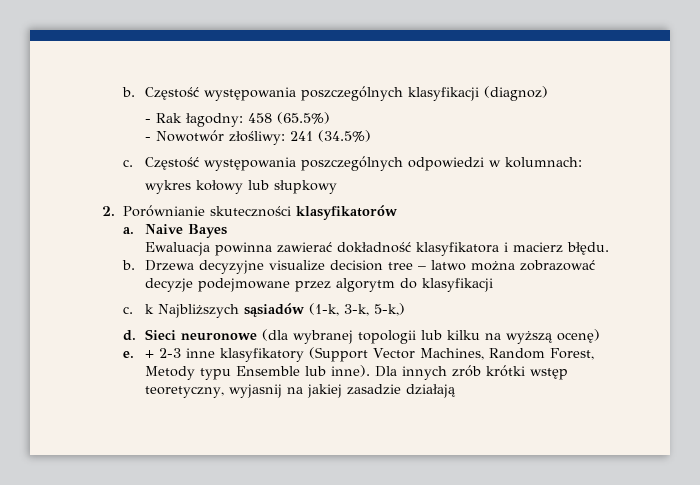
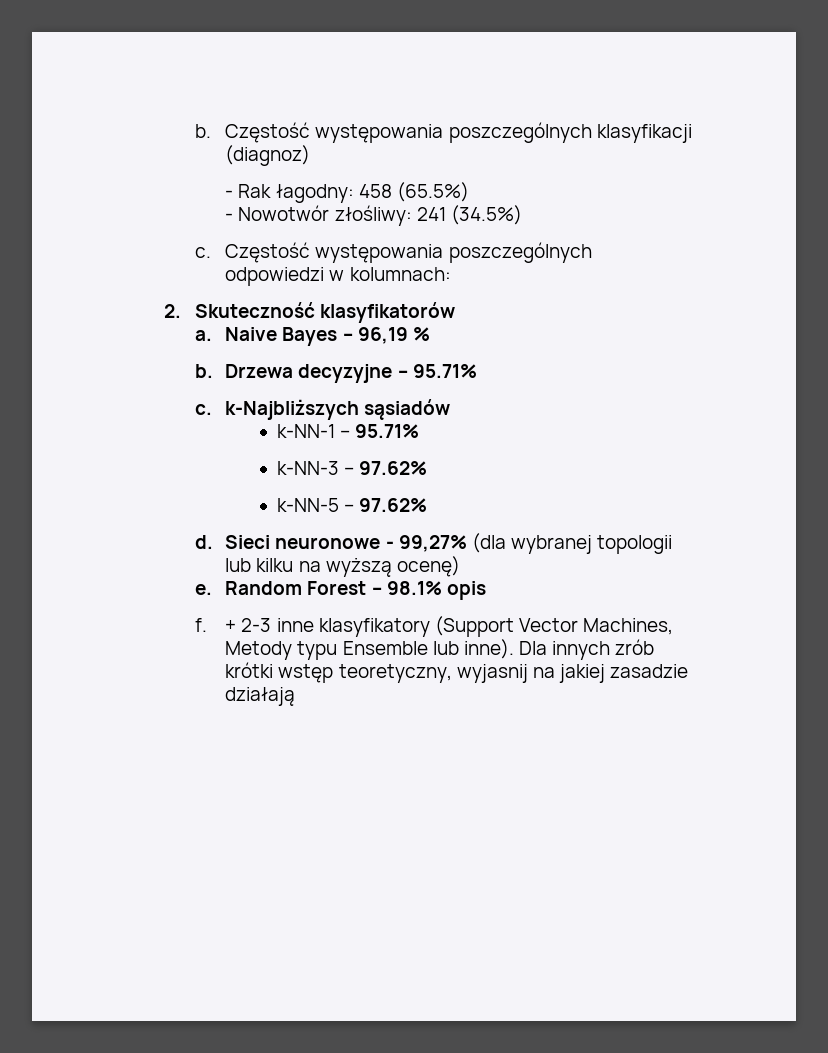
- wykres kołowy lub słupkowy
- 2. Porównianie skuteczności klasyfikatorów
+ 2. Skuteczność klasyfikatorów
- Naive Bayes
- Ewaluacja powinna zawierać dokładność klasyfikatora i macierz błędu.
- b. Drzewa decyzyjne visualize decision tree – latwo można zobrazować decyzje podejmowane przez algorytm do klasyfikacji
- c. k Najbliższych sąsiadów (1-k, 3-k, 5-k,)
+ Naive Bayes – 96,19 %
+ b. Drzewa decyzyjne – 95.71%
+ c. k-Najbliższych sąsiadów
+ k-NN-1 – 95.71%
+ k-NN-3 – 97.62%
+ k-NN-5 – 97.62%
- Sieci neuronowe (dla wybranej topologii lub kilku na wyższą ocenę)
+ Sieci neuronowe - 99,27% (dla wybranej topologii lub kilku na wyższą ocenę)
+ Random Forest – 98.1% opis
+ f.
- + 2-3 inne klasyfikatory (Support Vector Machines, Random Forest, Metody typu Ensemble lub inne).
+ + 2-3 inne klasyfikatory (Support Vector Machines, Metody typu Ensemble lub inne).

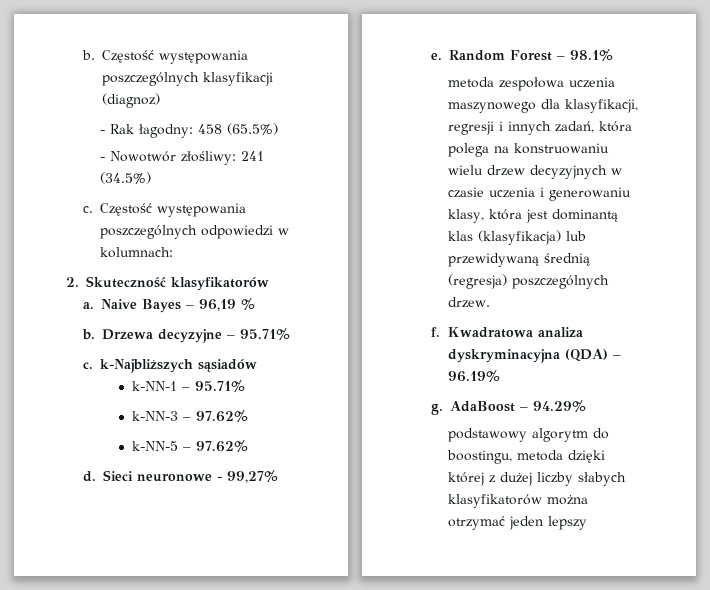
- Sieci neuronowe - 99,27% (dla wybranej topologii lub kilku na wyższą ocenę)
+ Sieci neuronowe - 99,27%
- Random Forest – 98.1% opis
- f. + 2-3 inne klasyfikatory (Support Vector Machines, Metody typu Ensemble lub inne). Dla innych zrób krótki wstęp teoretyczny, wyjasnij na jakiej zasadzie działają
+ Random Forest – 98.1%
+ metoda zespołowa uczenia maszynowego dla klasyfikacji, regresji i innych zadań, która polega na konstruowaniu wielu drzew decyzyjnych w czasie uczenia i generowaniu klasy, która jest dominantą klas (klasyfikacja) lub przewidywaną średnią (regresja) poszczególnych drzew.
+ f. Kwadratowa analiza dyskryminacyjna (QDA) – 96.19%
+ g. AdaBoost – 94.29%
+ podstawowy algorytm do boostingu, metoda dzięki której z dużej liczby słabych klasyfikatorów można otrzymać jeden lepszy

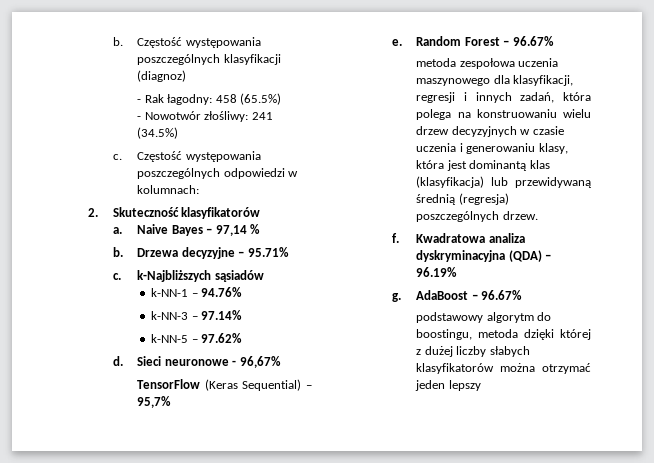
- Naive Bayes – 96,19 %
+ Naive Bayes – 97,14 %
- k-NN-1 – 95.71%
+ k-NN-1 – 94.76%
- k-NN-3 – 97.62%
+ k-NN-3 – 97.14%
- Sieci neuronowe - 99,27%
+ Sieci neuronowe - 96,67%
+ TensorFlow (Keras Sequential) – 95,7%
- Random Forest – 98.1%
+ Random Forest – 96.67%
- AdaBoost – 94.29%
+ AdaBoost – 96.67%

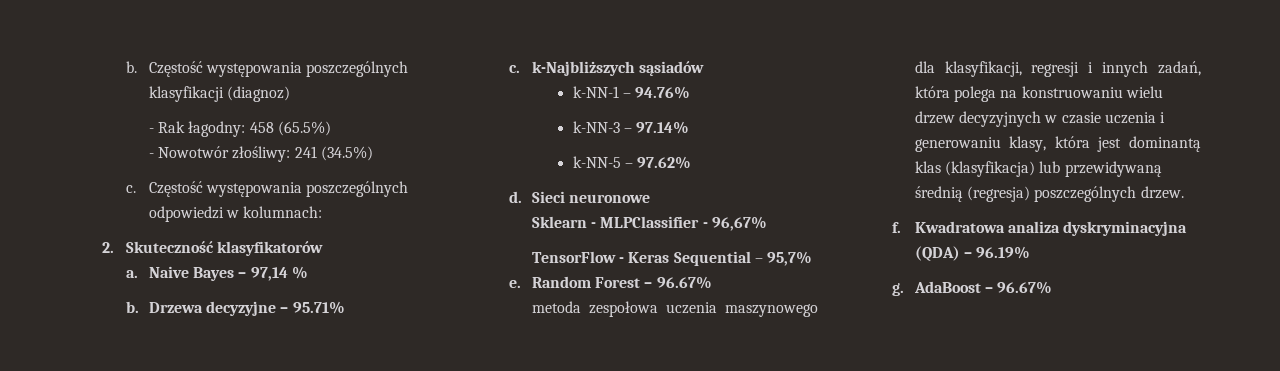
- Sieci neuronowe - 96,67%
+ Sieci neuronowe
+ Sklearn - MLPClassifier - 96,67%
- TensorFlow (Keras Sequential) – 95,7%
+ TensorFlow - Keras Sequential – 95,7%
- podstawowy algorytm do boostingu, metoda dzięki której z dużej liczby słabych klasyfikatorów można otrzymać jeden lepszy

